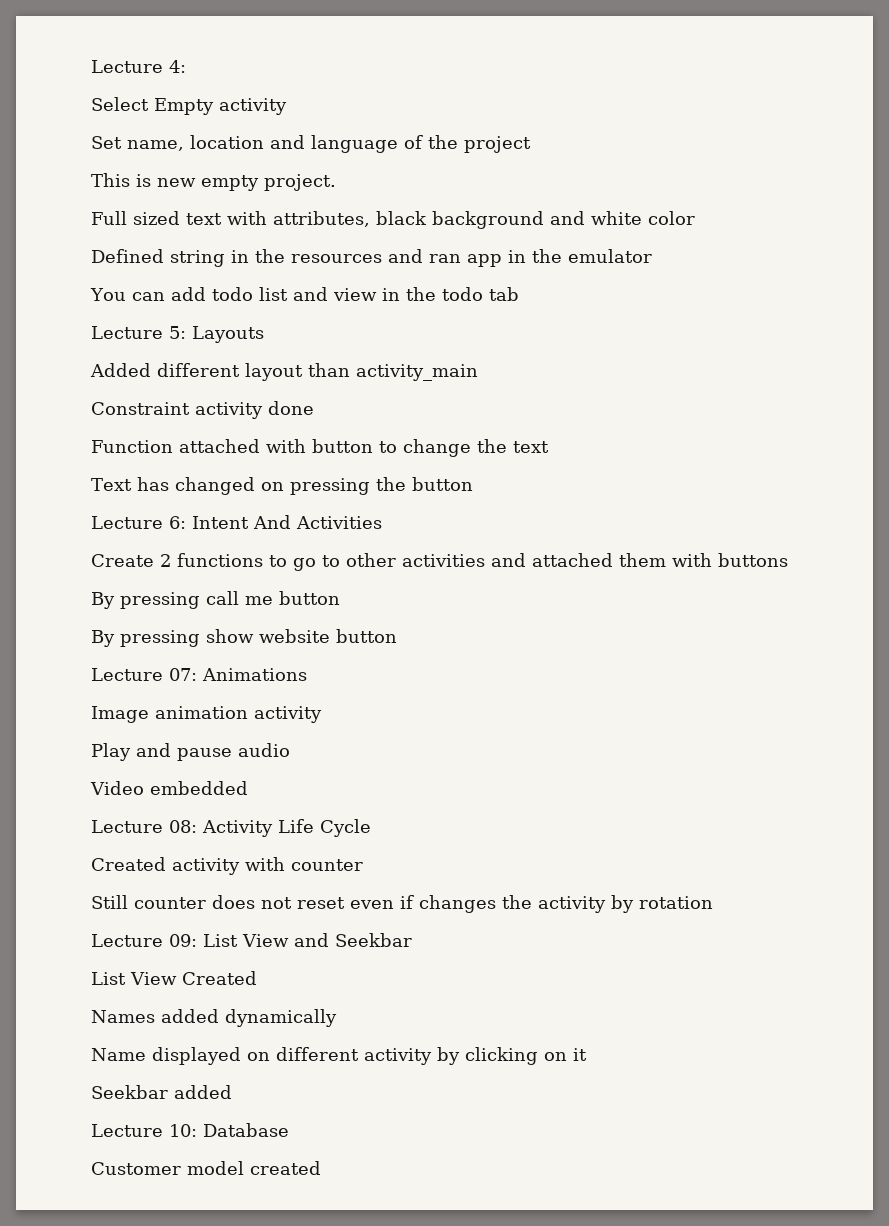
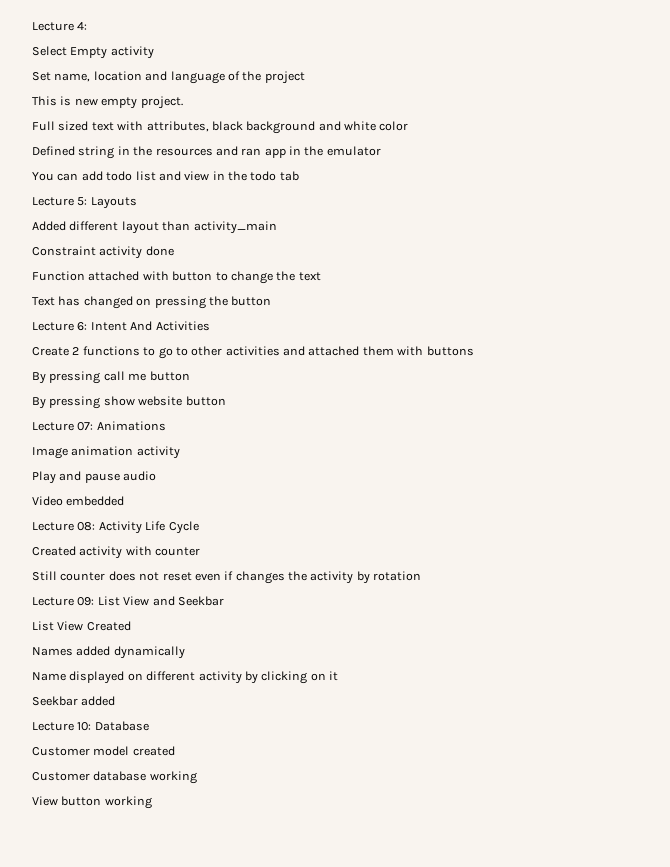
+ Customer database working
+ View button working

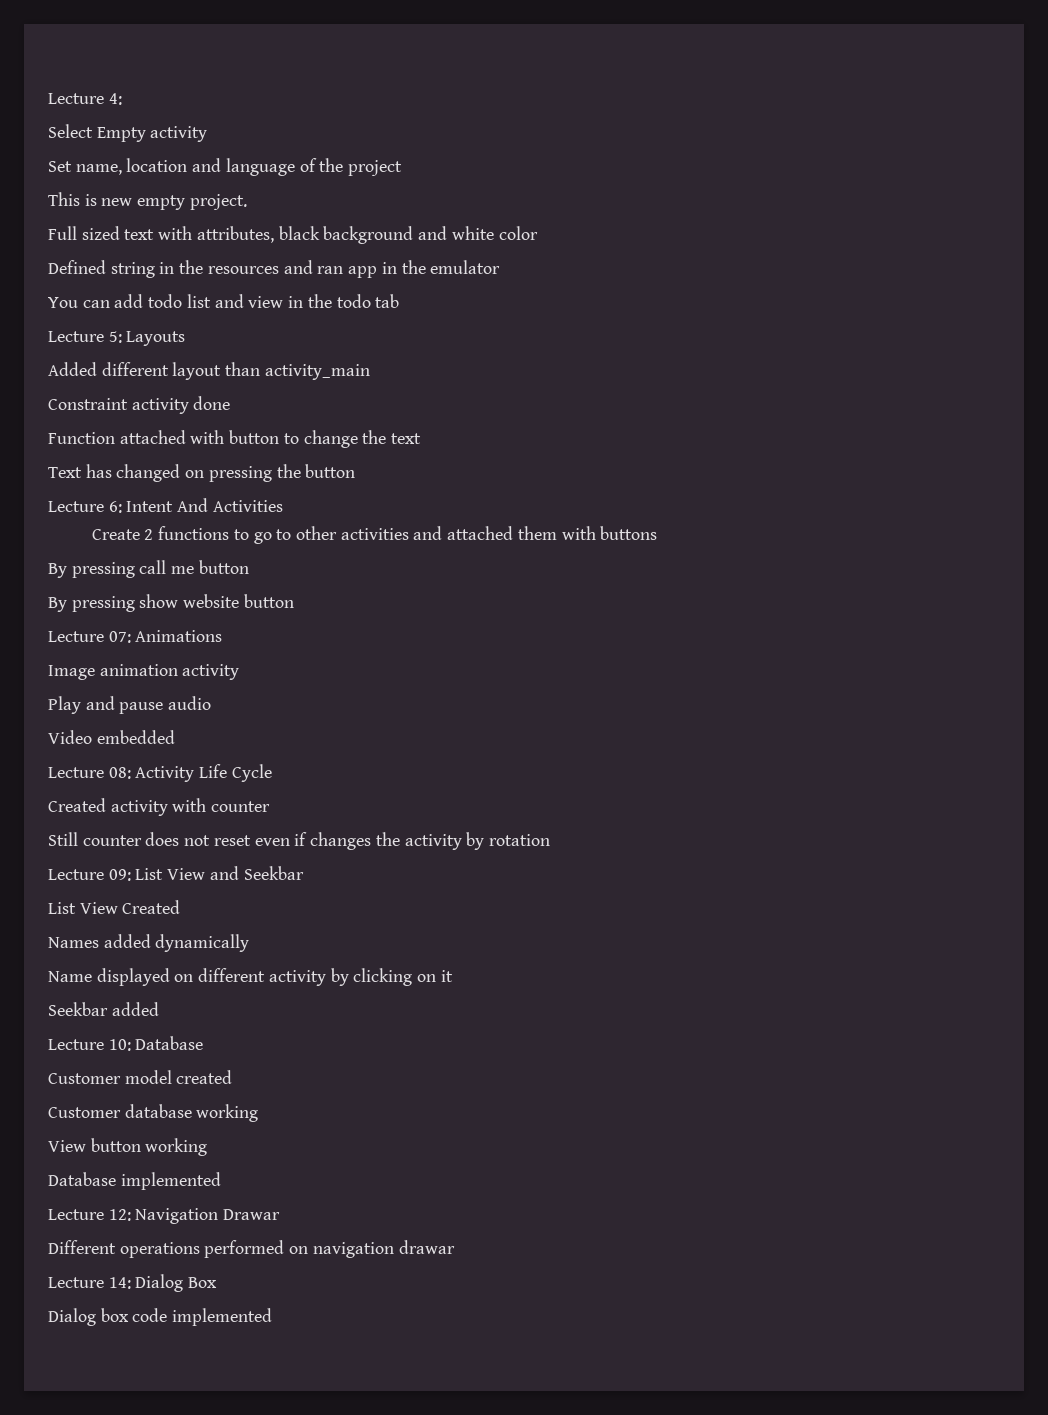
+ Database implemented
+ Lecture 12: Navigation Drawar
+ Different operations performed on navigation drawar
+ Lecture 14: Dialog Box
+ Dialog box code implemented

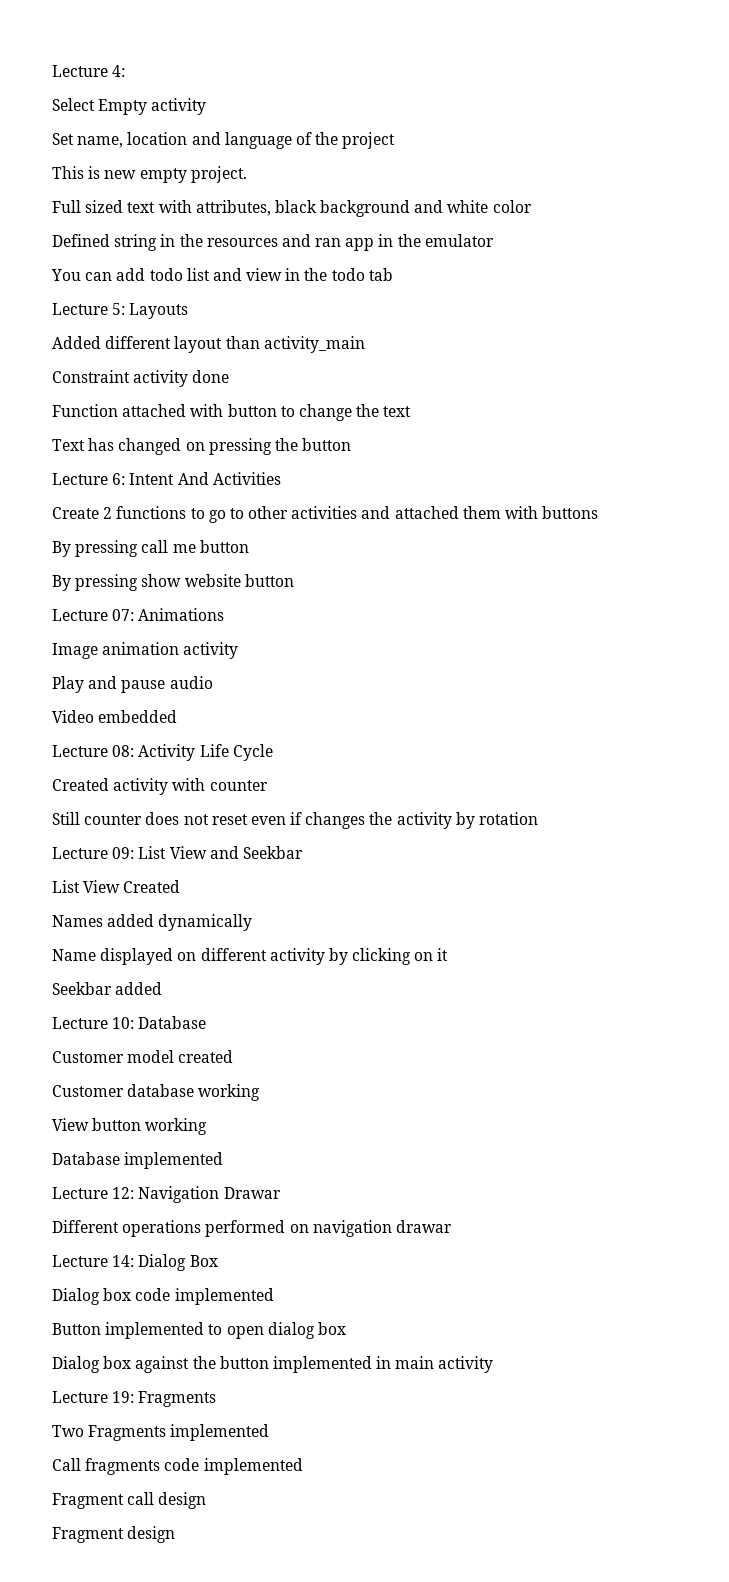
+ Button implemented to open dialog box
+ Dialog box against the button implemented in main activity
+ Lecture 19: Fragments
+ Two Fragments implemented
+ Call fragments code implemented
+ Fragment call design
+ Fragment design

